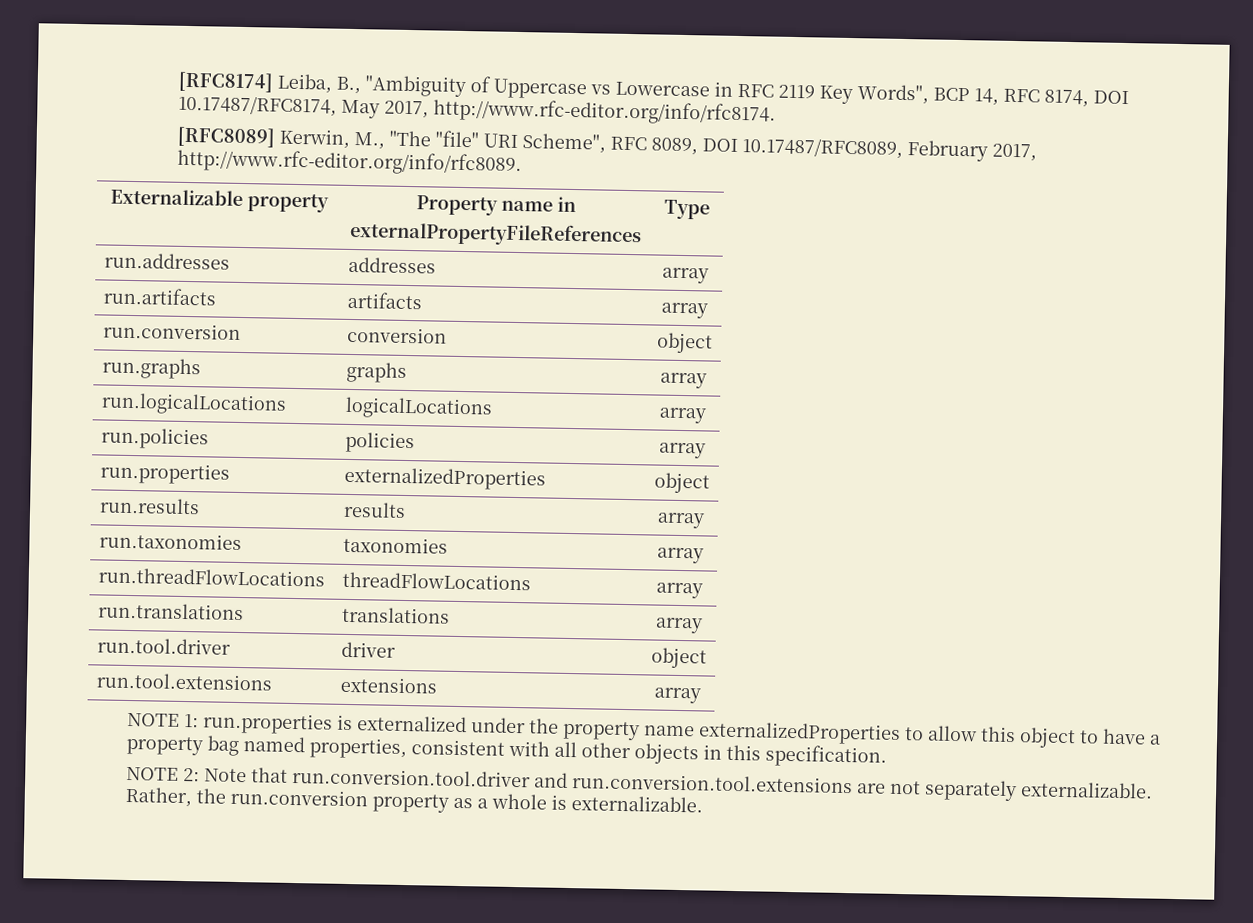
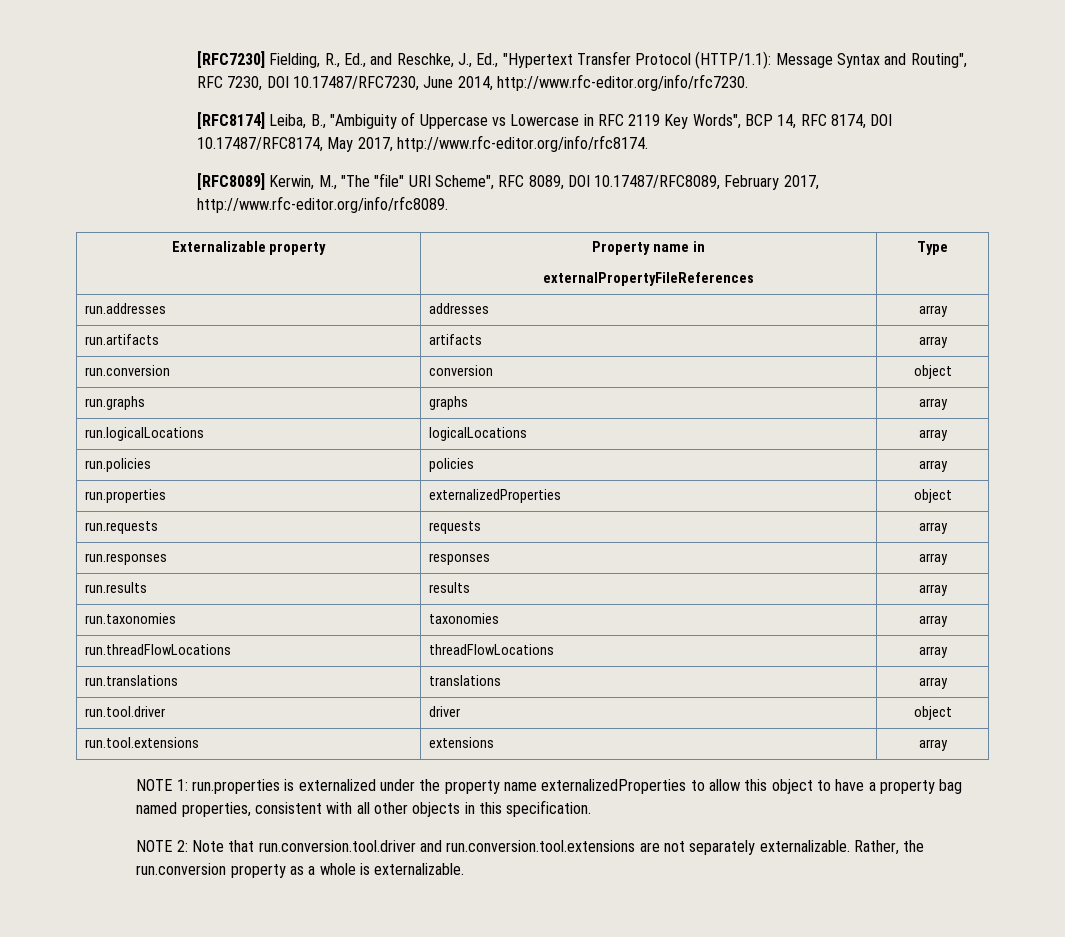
+ [RFC7230] Fielding, R., Ed., and Reschke, J., Ed., "Hypertext Transfer Protocol (HTTP/1.1): Message Syntax and Routing", RFC 7230, DOI 10.17487/RFC7230, June 2014, http://www.rfc-editor.org/info/rfc7230.
+ run.requests | requests | array
+ run.responses | responses | array

